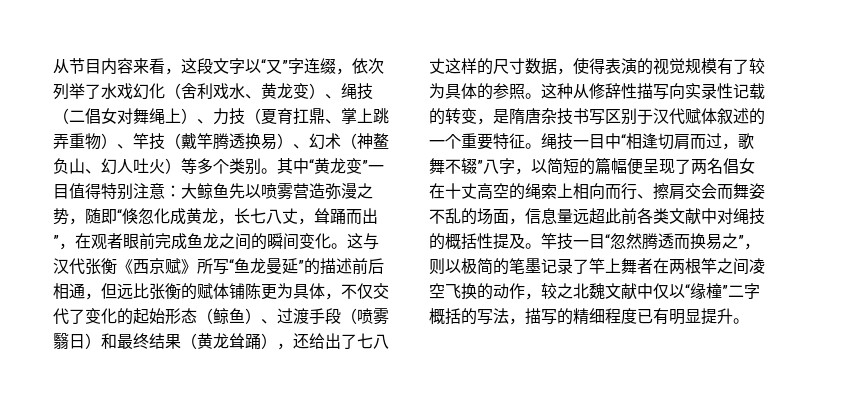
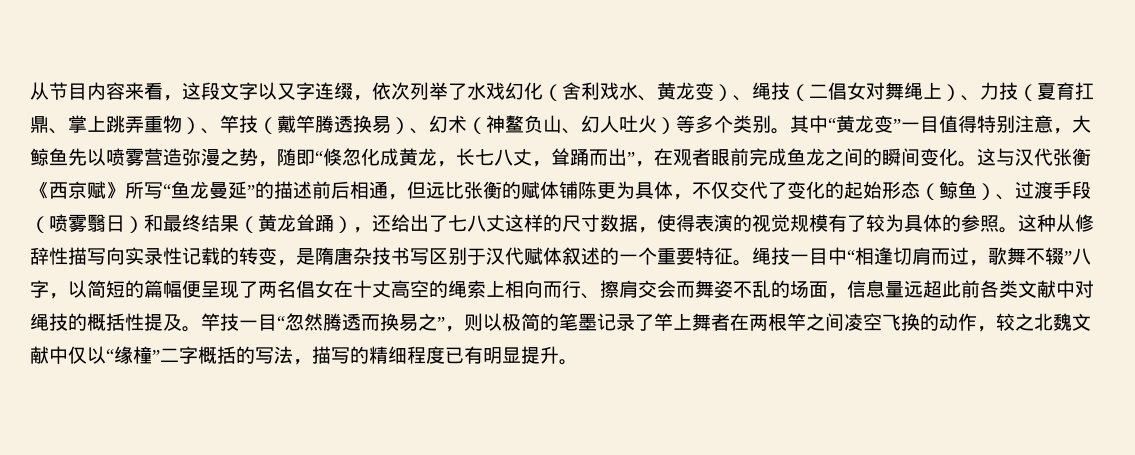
- 从节目内容来看，这段文字以“又”字连缀，依次列举了水戏幻化（舍利戏水、黄龙变）、绳技（二倡女对舞绳上）、力技（夏育扛鼎、掌上跳弄重物）、竿技（戴竿腾透换易）、幻术（神鳌负山、幻人吐火）等多个类别。
+ 从节目内容来看，这段文字以又字连缀，依次列举了水戏幻化（舍利戏水、黄龙变）、绳技（二倡女对舞绳上）、力技（夏育扛鼎、掌上跳弄重物）、竿技（戴竿腾透换易）、幻术（神鳌负山、幻人吐火）等多个类别。
- 其中“黄龙变”一目值得特别注意：大鲸鱼先以喷雾营造弥漫之势，随即“倏忽化成黄龙，长七八丈，耸踊而出”，在观者眼前完成鱼龙之间的瞬间变化。
+ 其中“黄龙变”一目值得特别注意，大鲸鱼先以喷雾营造弥漫之势，随即“倏忽化成黄龙，长七八丈，耸踊而出”，在观者眼前完成鱼龙之间的瞬间变化。

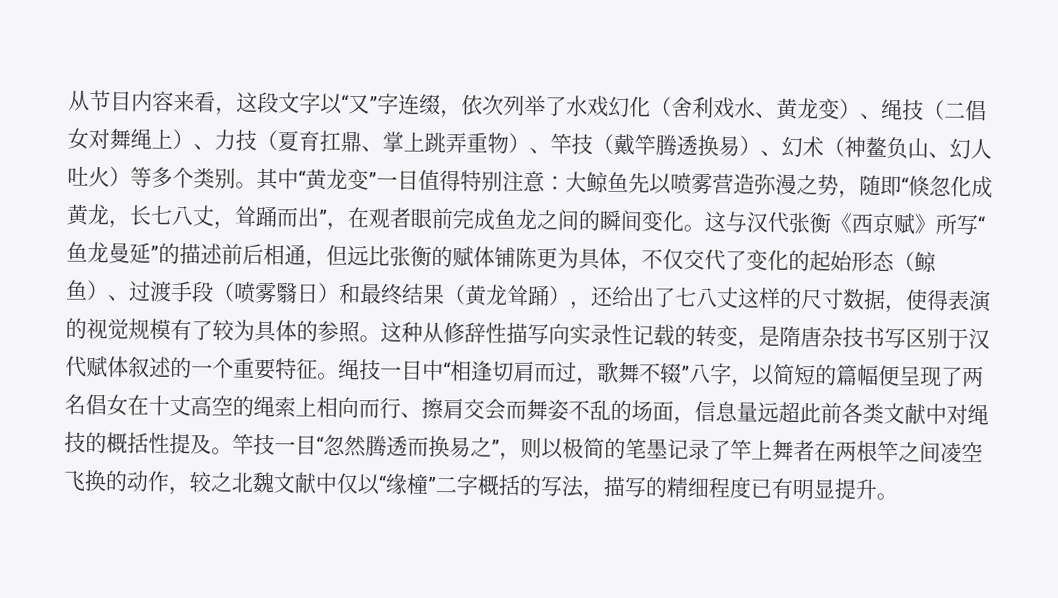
- 从节目内容来看，这段文字以又字连缀，依次列举了水戏幻化（舍利戏水、黄龙变）、绳技（二倡女对舞绳上）、力技（夏育扛鼎、掌上跳弄重物）、竿技（戴竿腾透换易）、幻术（神鳌负山、幻人吐火）等多个类别。
+ 从节目内容来看，这段文字以“又”字连缀，依次列举了水戏幻化（舍利戏水、黄龙变）、绳技（二倡女对舞绳上）、力技（夏育扛鼎、掌上跳弄重物）、竿技（戴竿腾透换易）、幻术（神鳌负山、幻人吐火）等多个类别。
- 其中“黄龙变”一目值得特别注意，大鲸鱼先以喷雾营造弥漫之势，随即“倏忽化成黄龙，长七八丈，耸踊而出”，在观者眼前完成鱼龙之间的瞬间变化。
+ 其中“黄龙变”一目值得特别注意：大鲸鱼先以喷雾营造弥漫之势，随即“倏忽化成黄龙，长七八丈，耸踊而出”，在观者眼前完成鱼龙之间的瞬间变化。

